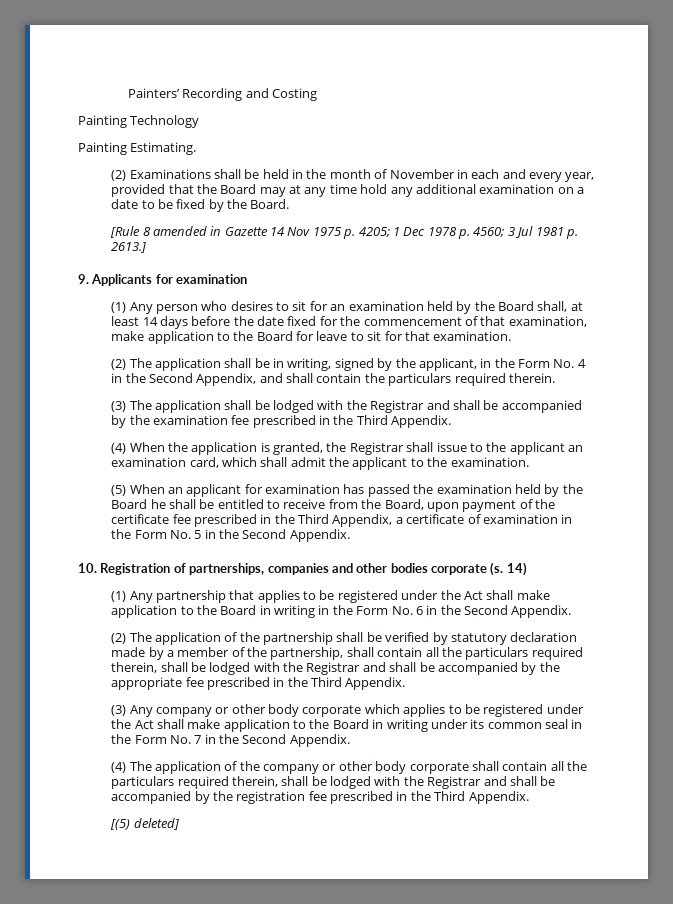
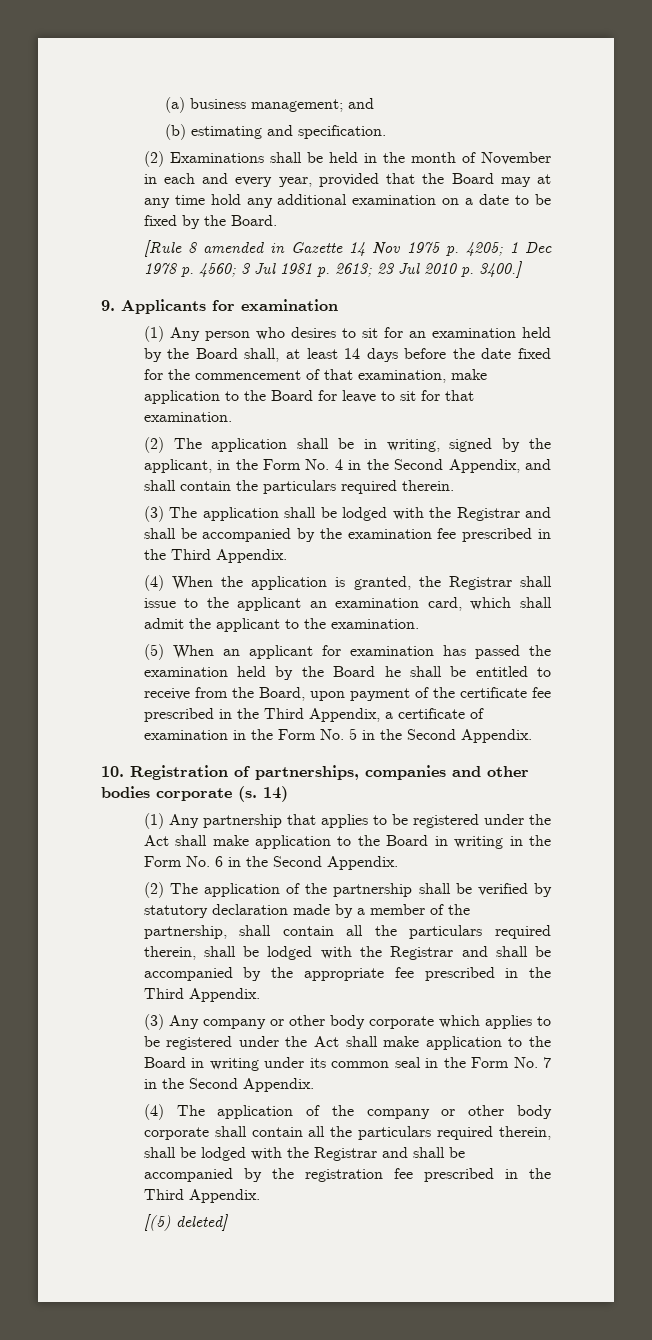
- Painters’ Recording and Costing
- Painting Technology
- Painting Estimating.
+ (a) business management; and
+ (b) estimating and specification.
- [Rule 8 amended in Gazette 14 Nov 1975 p. 4205; 1 Dec 1978 p. 4560; 3 Jul 1981 p. 2613.]
+ [Rule 8 amended in Gazette 14 Nov 1975 p. 4205; 1 Dec 1978 p. 4560; 3 Jul 1981 p. 2613; 23 Jul 2010 p. 3400.]

